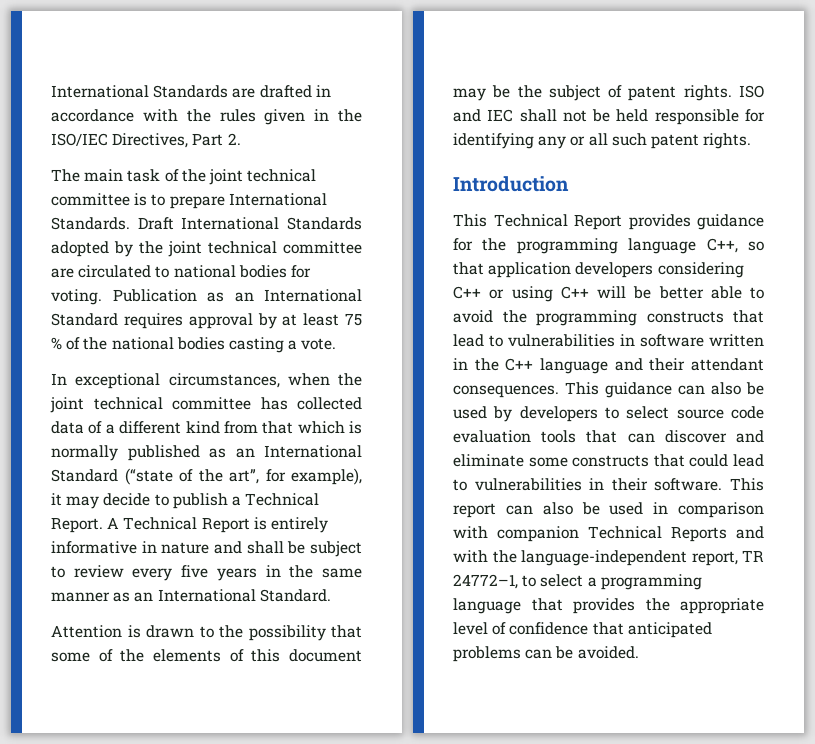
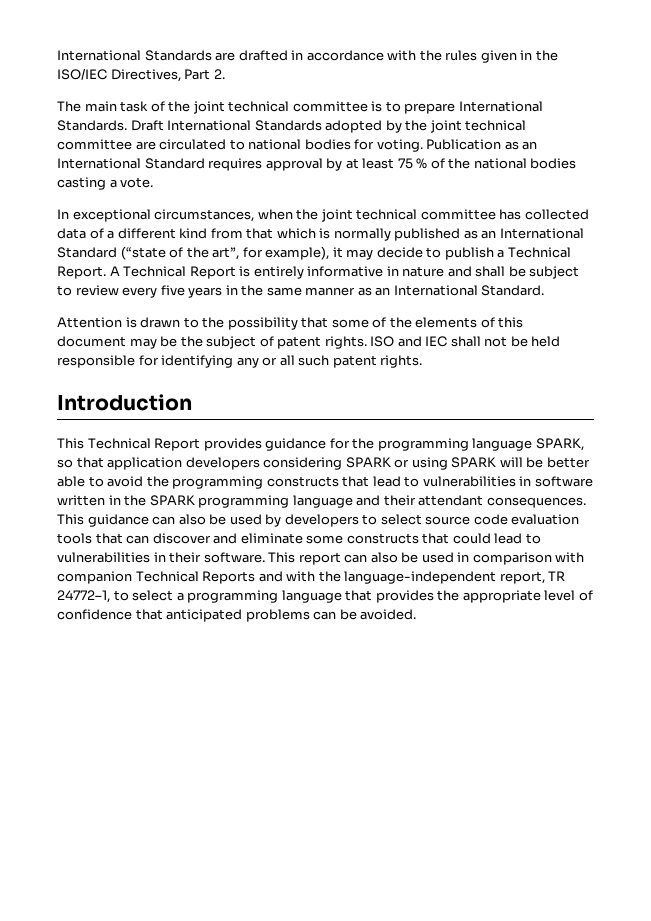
- This Technical Report provides guidance for the programming language C++, so that application developers considering C++ or using C++ will be better able to avoid the programming constructs that lead to vulnerabilities in software written in the C++ language and their attendant consequences.
+ This Technical Report provides guidance for the programming language SPARK, so that application developers considering SPARK or using SPARK will be better able to avoid the programming constructs that lead to vulnerabilities in software written in the SPARK programming language and their attendant consequences.

